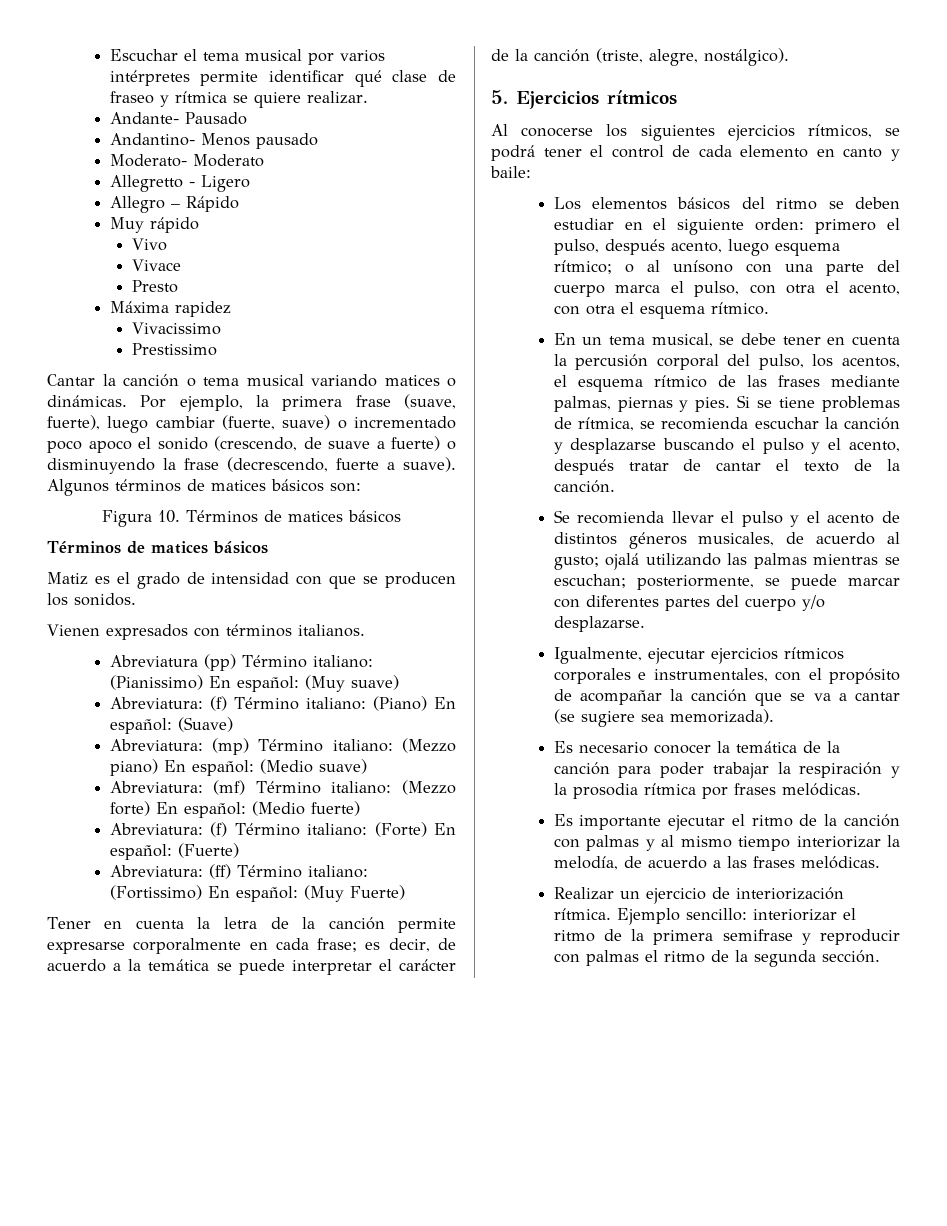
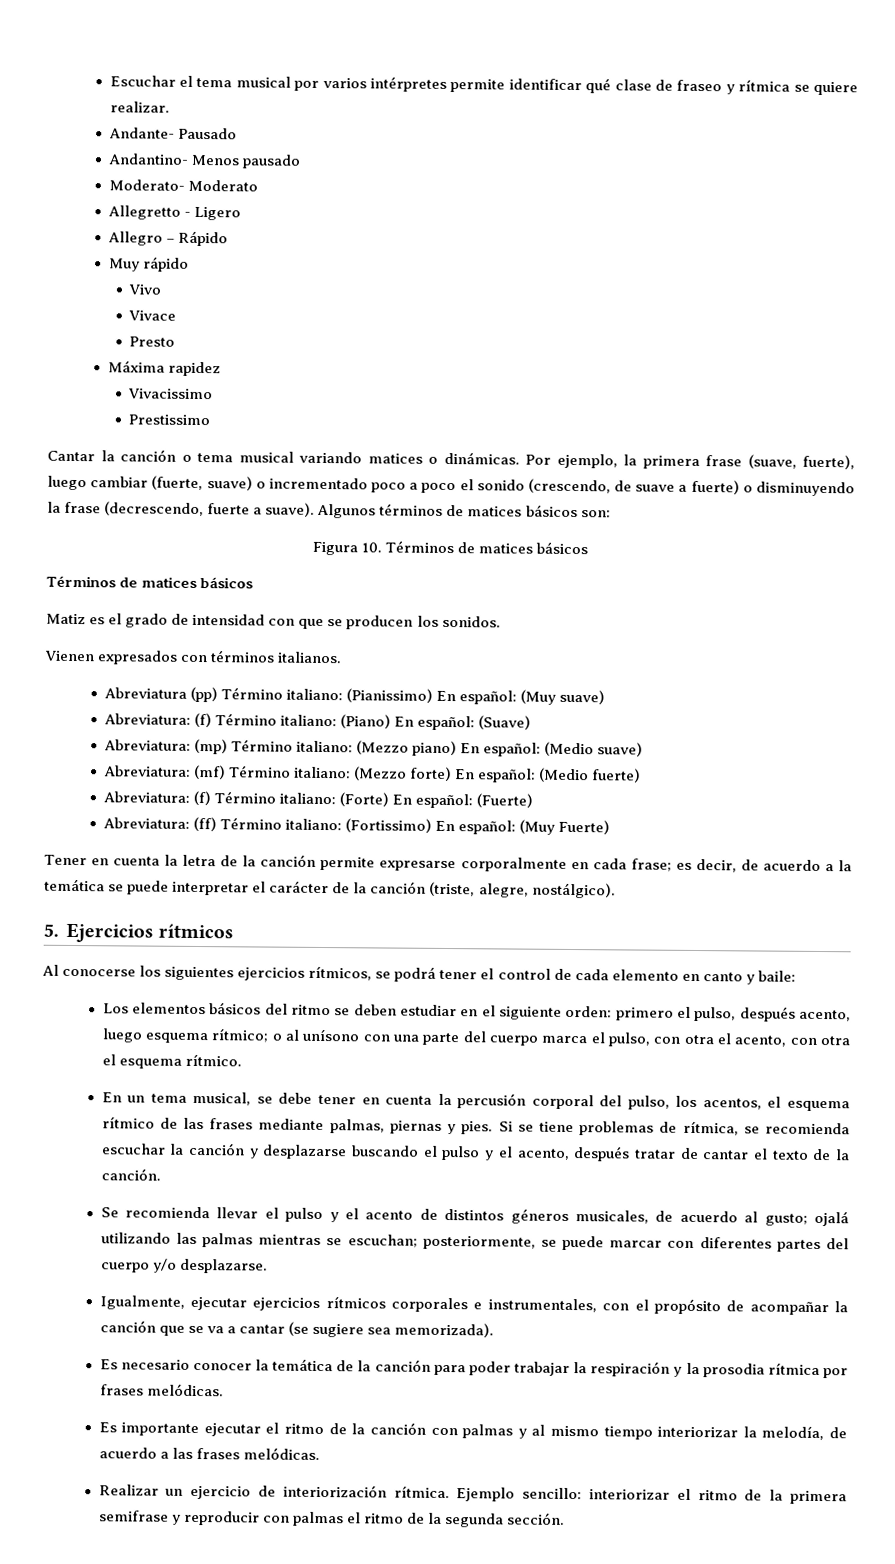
- Por ejemplo, la primera frase (suave, fuerte), luego cambiar (fuerte, suave) o incrementado poco apoco el sonido (crescendo, de suave a fuerte) o disminuyendo la frase (decrescendo, fuerte a suave).
+ Por ejemplo, la primera frase (suave, fuerte), luego cambiar (fuerte, suave) o incrementado poco a poco el sonido (crescendo, de suave a fuerte) o disminuyendo la frase (decrescendo, fuerte a suave).

